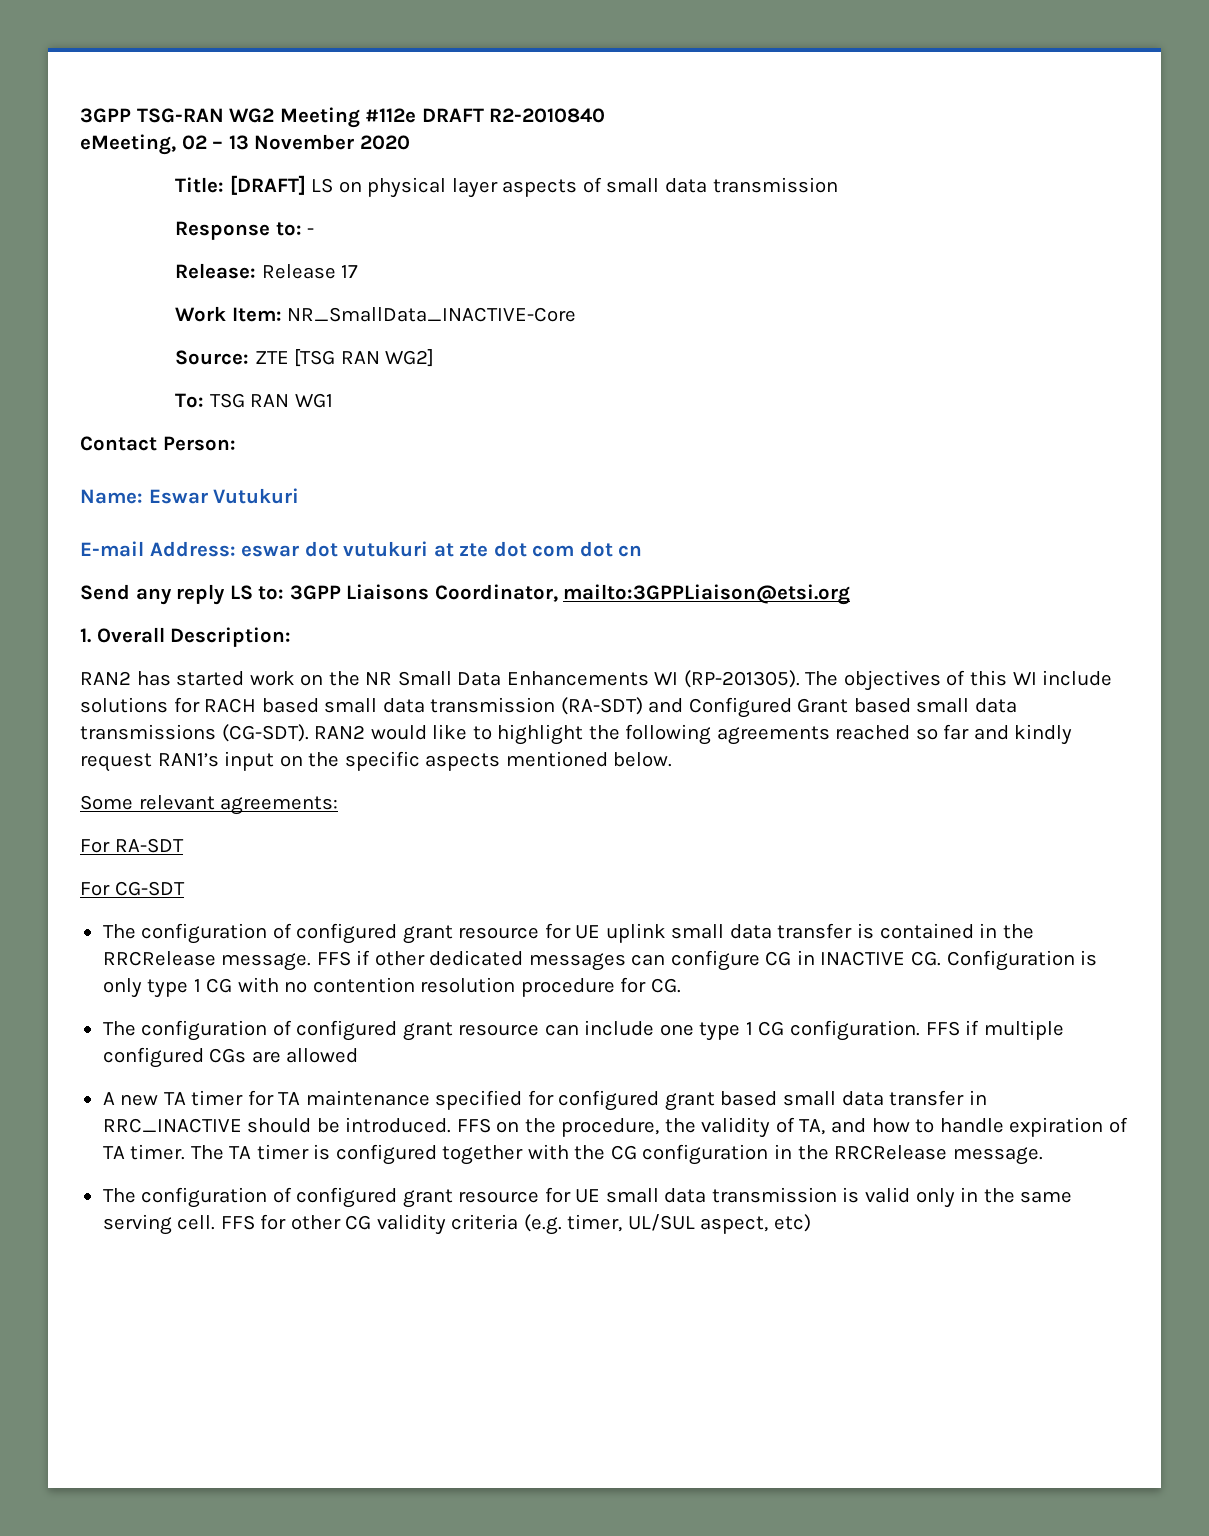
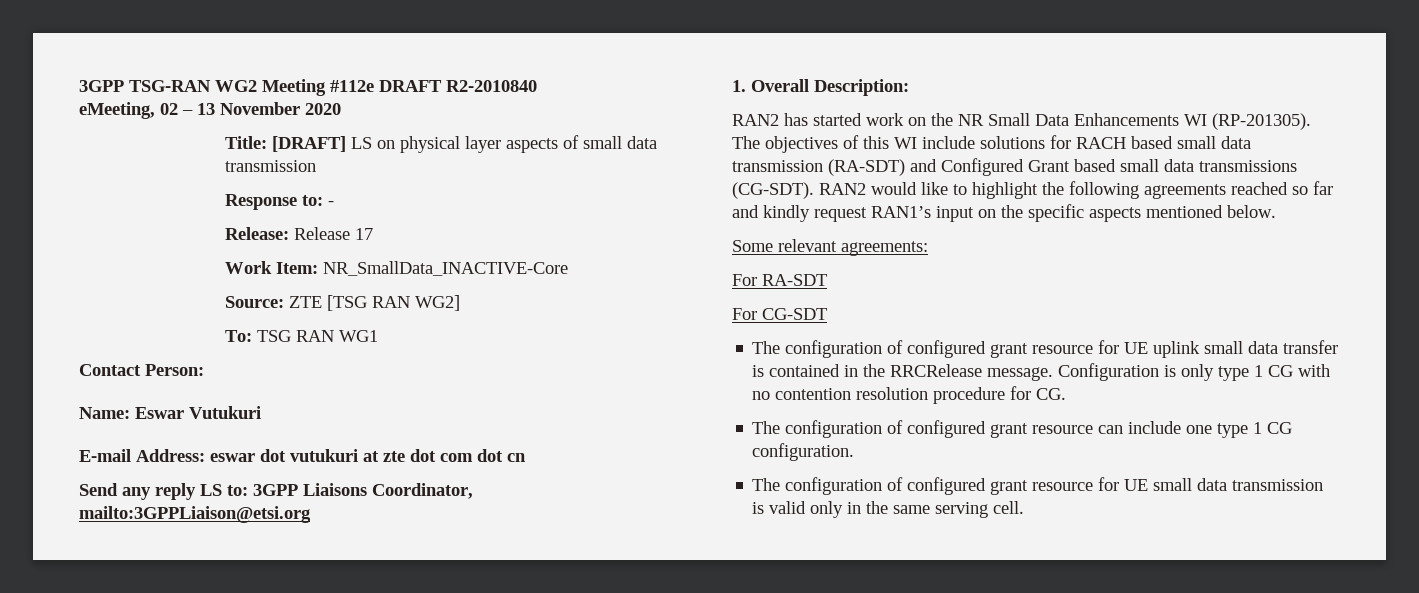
- FFS if other dedicated messages can configure CG in INACTIVE CG. Configuration is only type 1 CG with no contention resolution procedure for CG.
+ Configuration is only type 1 CG with no contention resolution procedure for CG.
- FFS if multiple configured CGs are allowed
- A new TA timer for TA maintenance specified for configured grant based small data transfer in RRC_INACTIVE should be introduced. FFS on the procedure, the validity of TA, and how to handle expiration of TA timer. The TA timer is configured together with the CG configuration in the RRCRelease message.
- FFS for other CG validity criteria (e.g. timer, UL/SUL aspect, etc)

